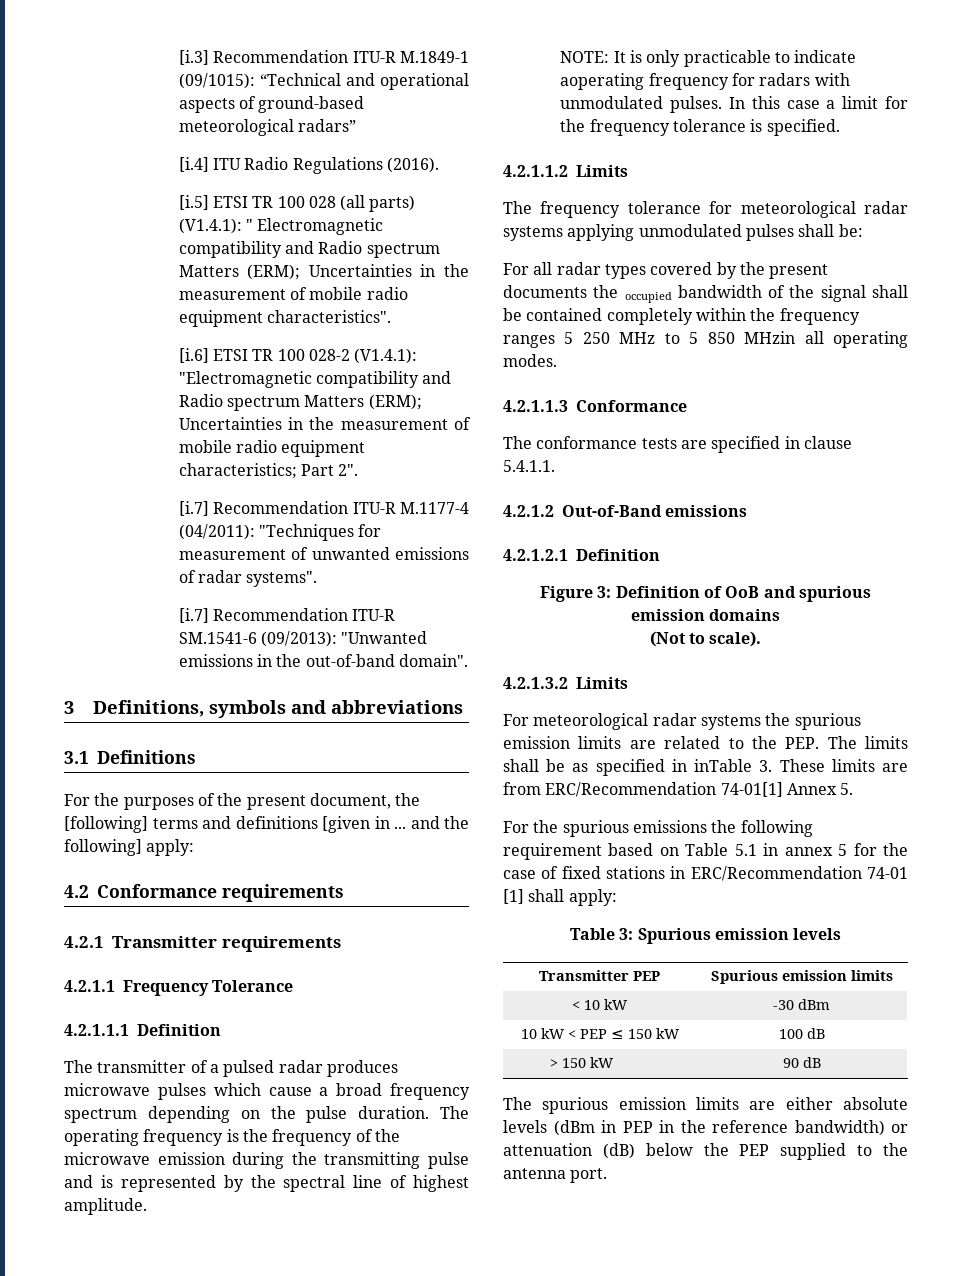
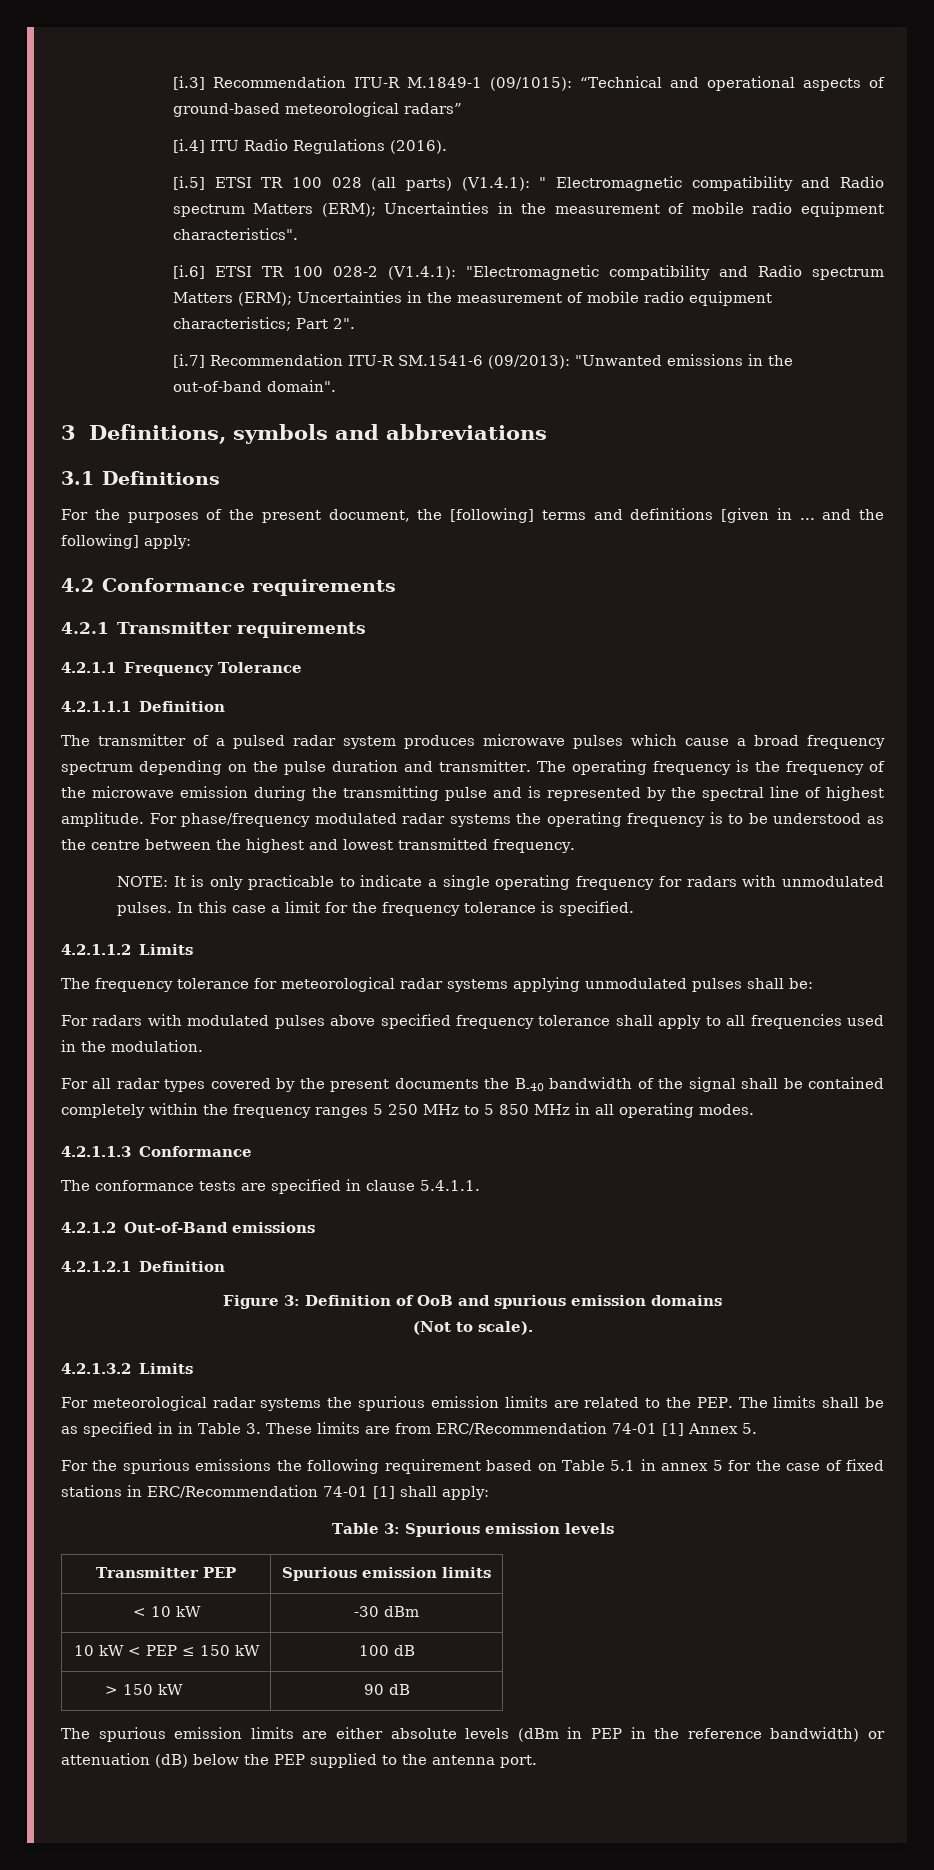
- [i.7] Recommendation ITU-R M.1177-4 (04/2011): "Techniques for measurement of unwanted emissions of radar systems".
- The transmitter of a pulsed radar produces microwave pulses which cause a broad frequency spectrum depending on the pulse duration.
+ The transmitter of a pulsed radar system produces microwave pulses which cause a broad frequency spectrum depending on the pulse duration and transmitter.
+ For phase/frequency modulated radar systems the operating frequency is to be understood as the centre between the highest and lowest transmitted frequency.
- NOTE: It is only practicable to indicate aoperating frequency for radars with unmodulated pulses.
+ NOTE: It is only practicable to indicate a single operating frequency for radars with unmodulated pulses.
+ For radars with modulated pulses above specified frequency tolerance shall apply to all frequencies used in the modulation.
- For all radar types covered by the present documents the occupied bandwidth of the signal shall be contained completely within the frequency ranges 5 250 MHz to 5 850 MHzin all operating modes.
+ For all radar types covered by the present documents the B-40 bandwidth of the signal shall be contained completely within the frequency ranges 5 250 MHz to 5 850 MHz in all operating modes.
- For meteorological radar systems the spurious emission limits are related to the PEP. The limits shall be as specified in inTable 3. These limits are from ERC/Recommendation 74-01[1] Annex 5.
+ For meteorological radar systems the spurious emission limits are related to the PEP. The limits shall be as specified in in Table 3. These limits are from ERC/Recommendation 74-01 [1] Annex 5.

